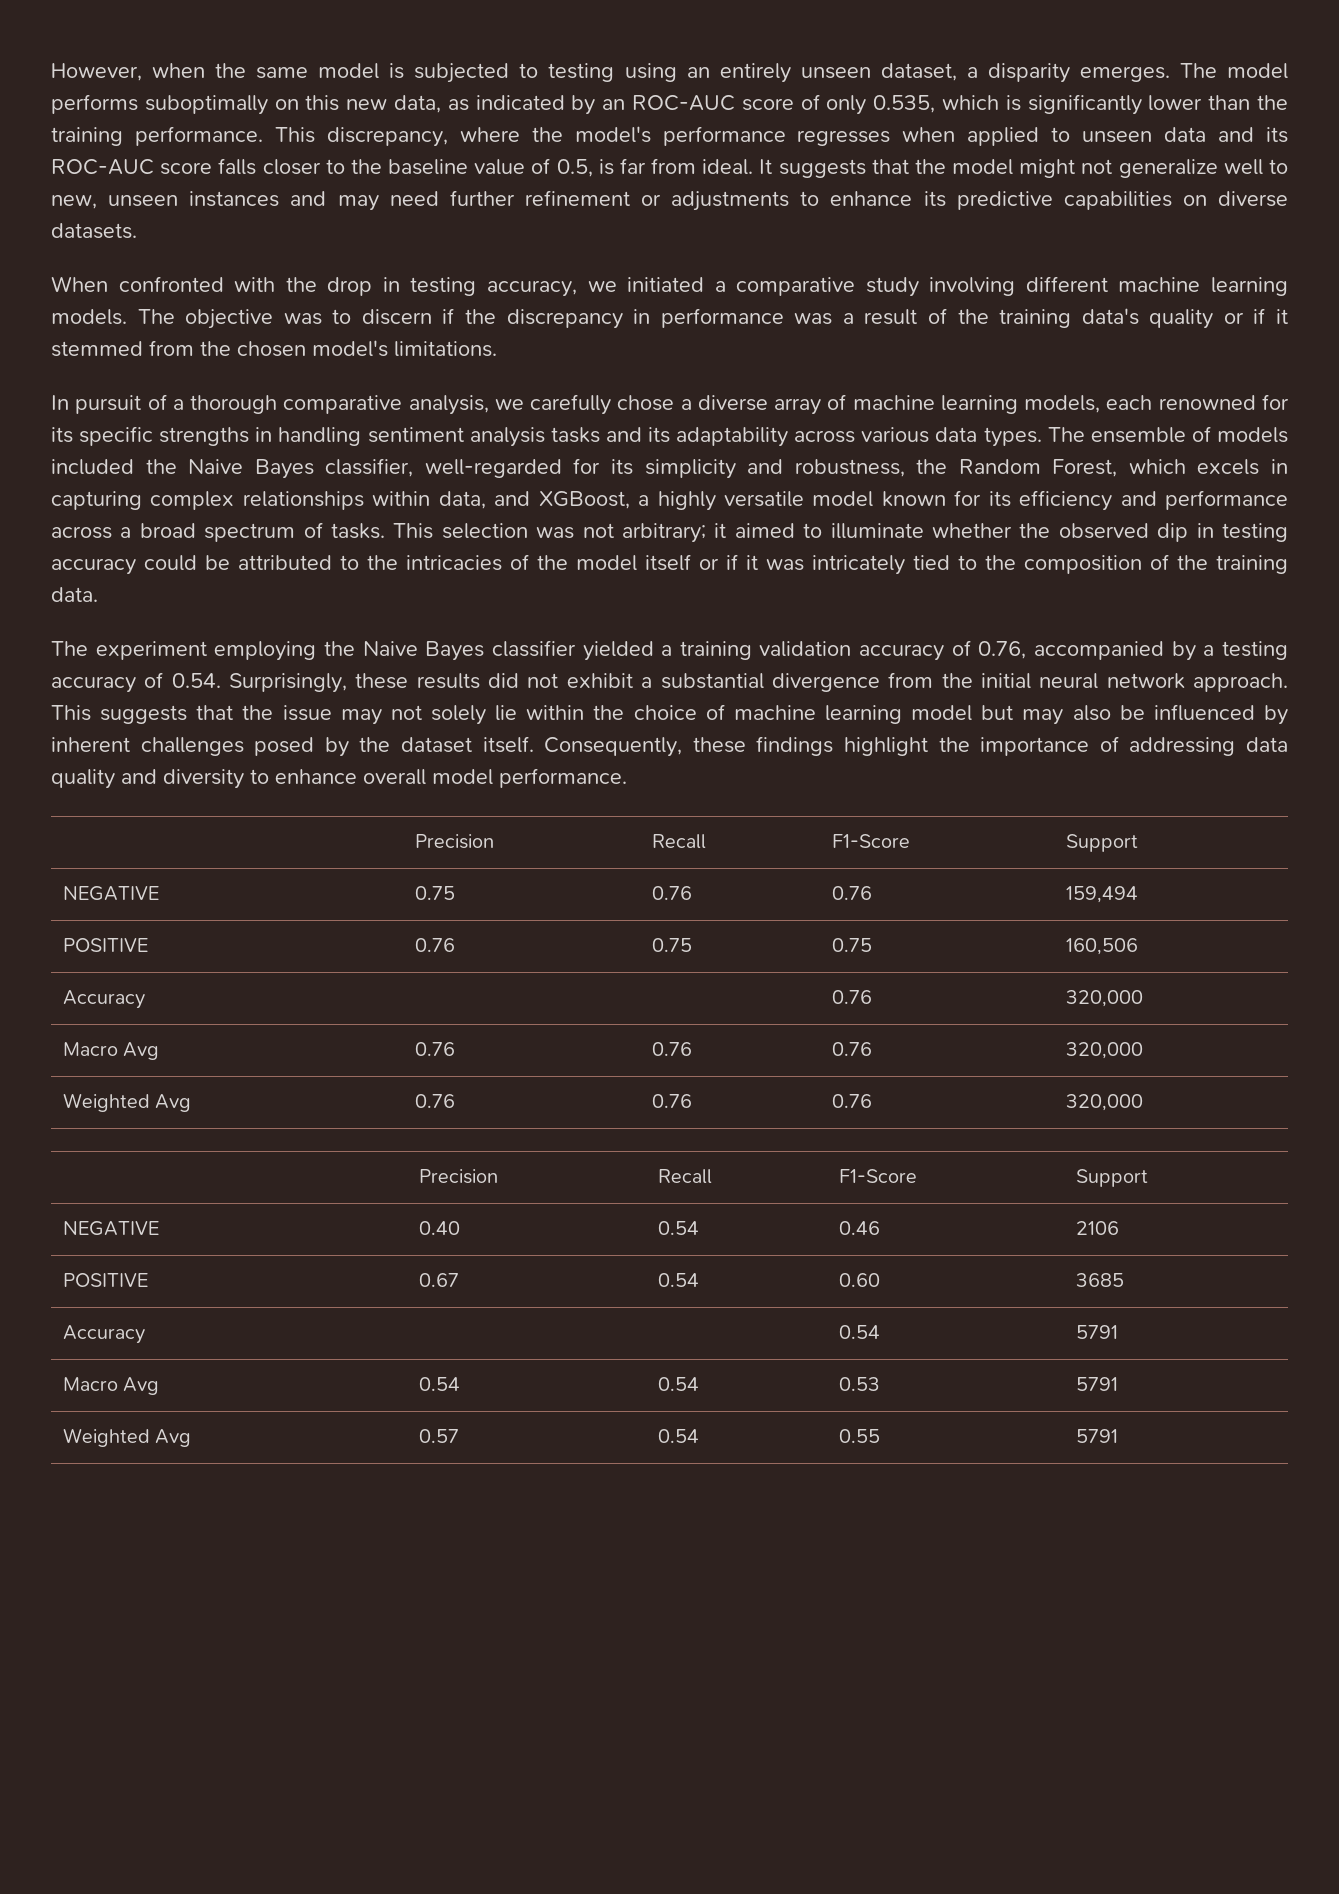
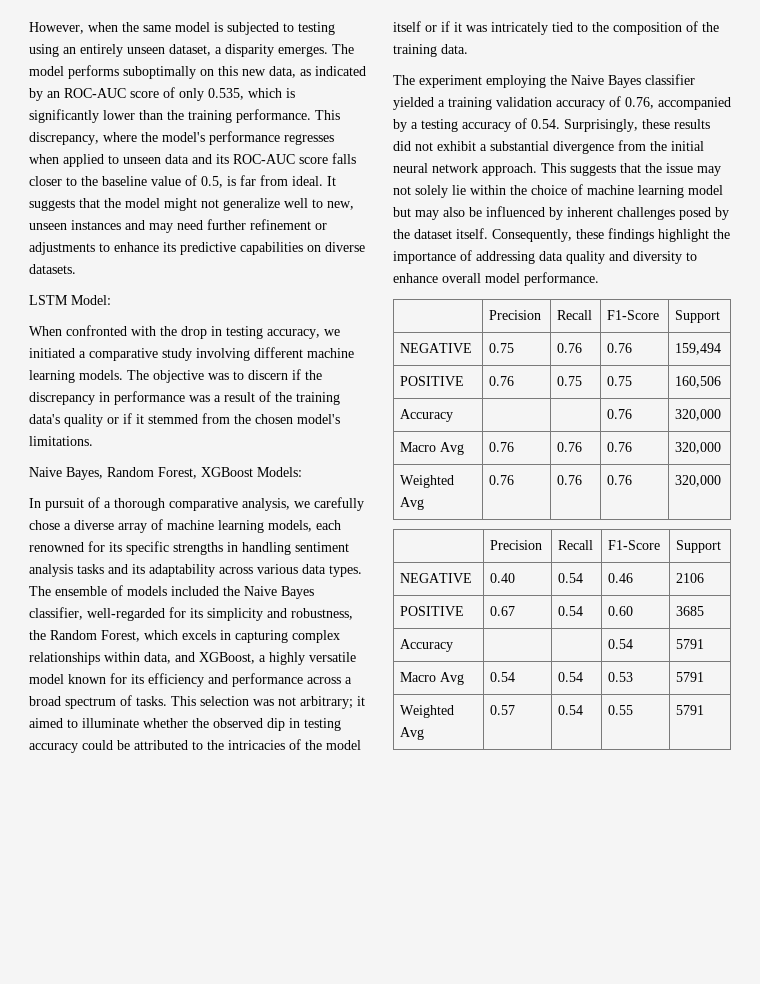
+ LSTM Model:
+ Naive Bayes, Random Forest, XGBoost Models:

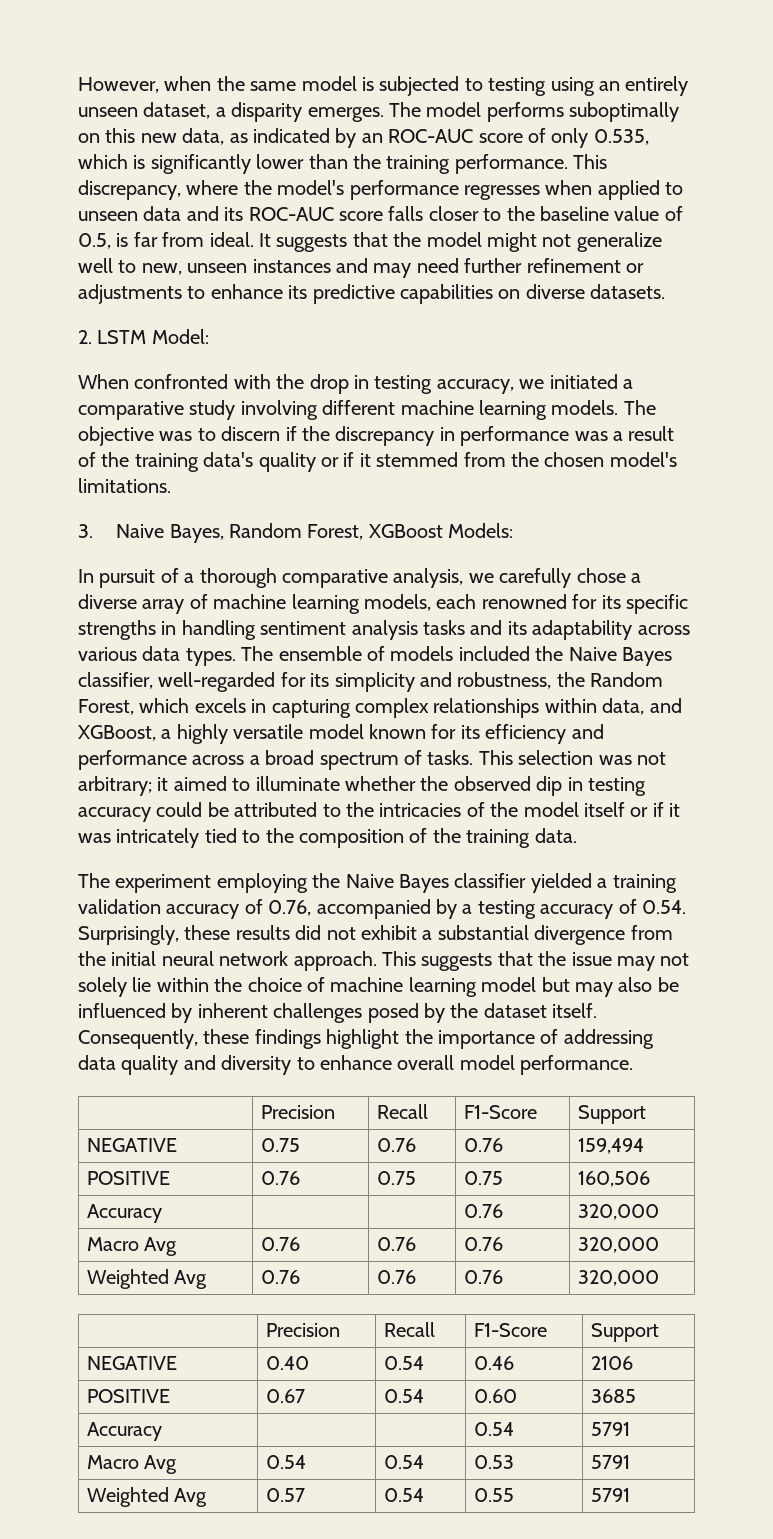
- LSTM Model:
+ 2. LSTM Model:
- Naive Bayes, Random Forest, XGBoost Models:
+ 3. Naive Bayes, Random Forest, XGBoost Models:

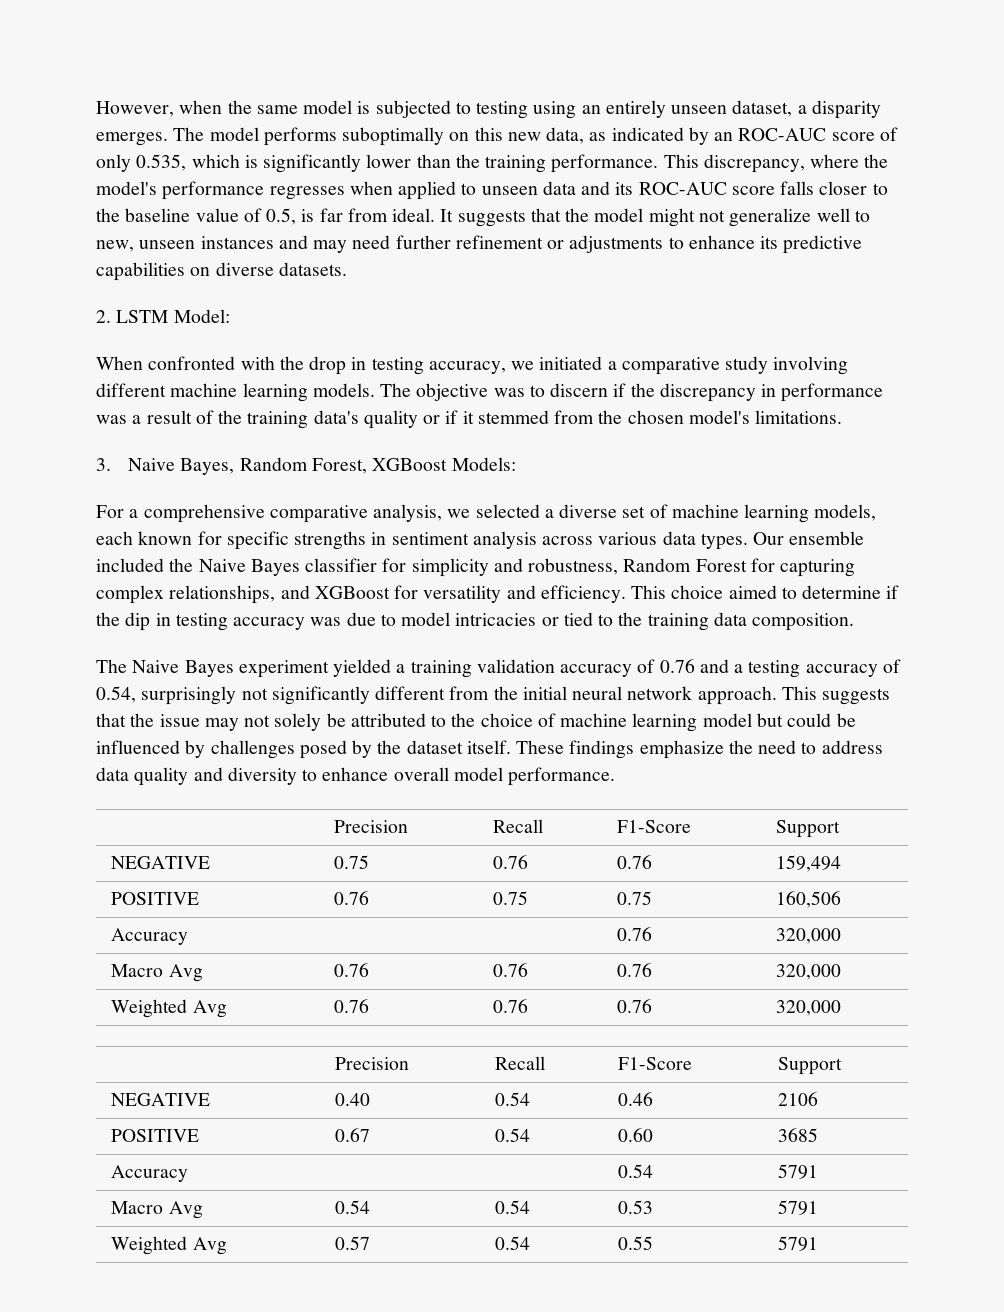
- In pursuit of a thorough comparative analysis, we carefully chose a diverse array of machine learning models, each renowned for its specific strengths in handling sentiment analysis tasks and its adaptability across various data types. The ensemble of models included the Naive Bayes classifier, well-regarded for its simplicity and robustness, the Random Forest, which excels in capturing complex relationships within data, and XGBoost, a highly versatile model known for its efficiency and performance across a broad spectrum of tasks. This selection was not arbitrary; it aimed to illuminate whether the observed dip in testing accuracy could be attributed to the intricacies of the model itself or if it was intricately tied to the composition of the training data.
- The experiment employing the Naive Bayes classifier yielded a training validation accuracy of 0.76, accompanied by a testing accuracy of 0.54. Surprisingly, these results did not exhibit a substantial divergence from the initial neural network approach.
+ For a comprehensive comparative analysis, we selected a diverse set of machine learning models, each known for specific strengths in sentiment analysis across various data types. Our ensemble included the Naive Bayes classifier for simplicity and robustness, Random Forest for capturing complex relationships, and XGBoost for versatility and efficiency. This choice aimed to determine if the dip in testing accuracy was due to model intricacies or tied to the training data composition.
+ The Naive Bayes experiment yielded a training validation accuracy of 0.76 and a testing accuracy of 0.54, surprisingly not significantly different from the initial neural network approach.
- This suggests that the issue may not solely lie within the choice of machine learning model but may also be influenced by inherent challenges posed by the dataset itself.
+ This suggests that the issue may not solely be attributed to the choice of machine learning model but could be influenced by challenges posed by the dataset itself.
- Consequently, these findings highlight the importance of addressing data quality and diversity to enhance overall model performance.
+ These findings emphasize the need to address data quality and diversity to enhance overall model performance.

